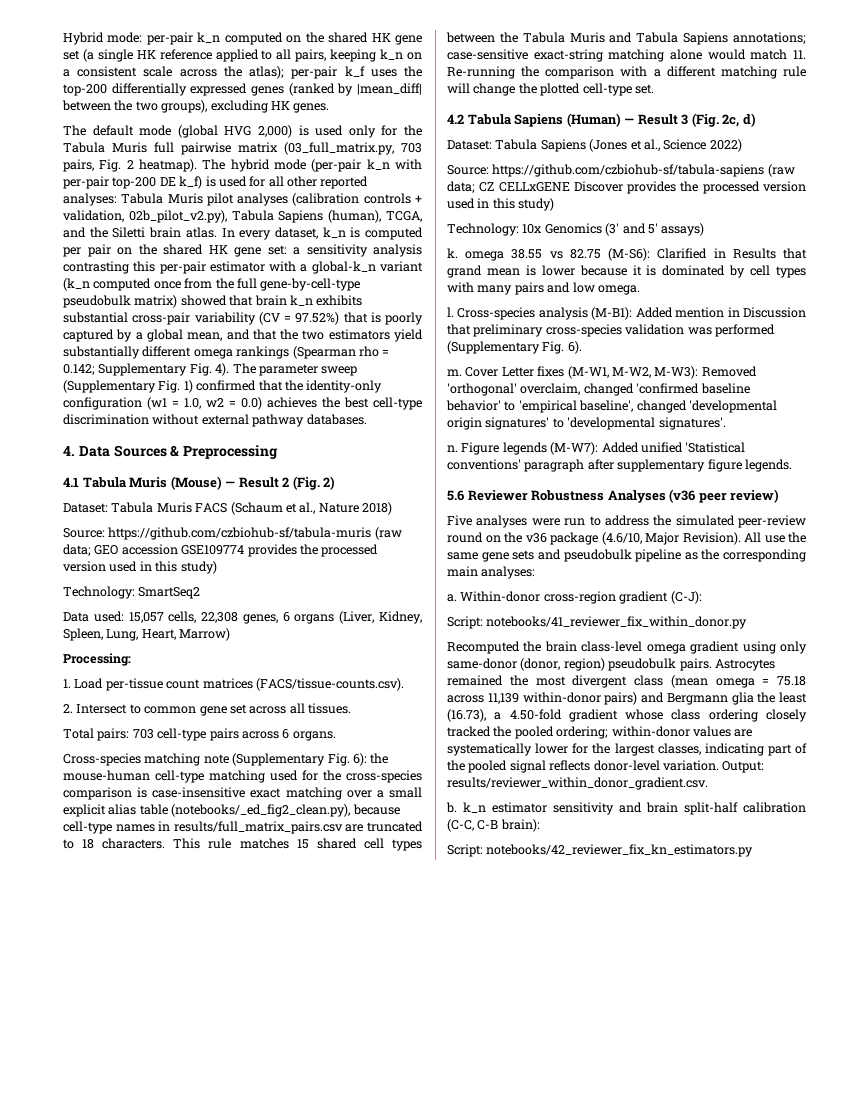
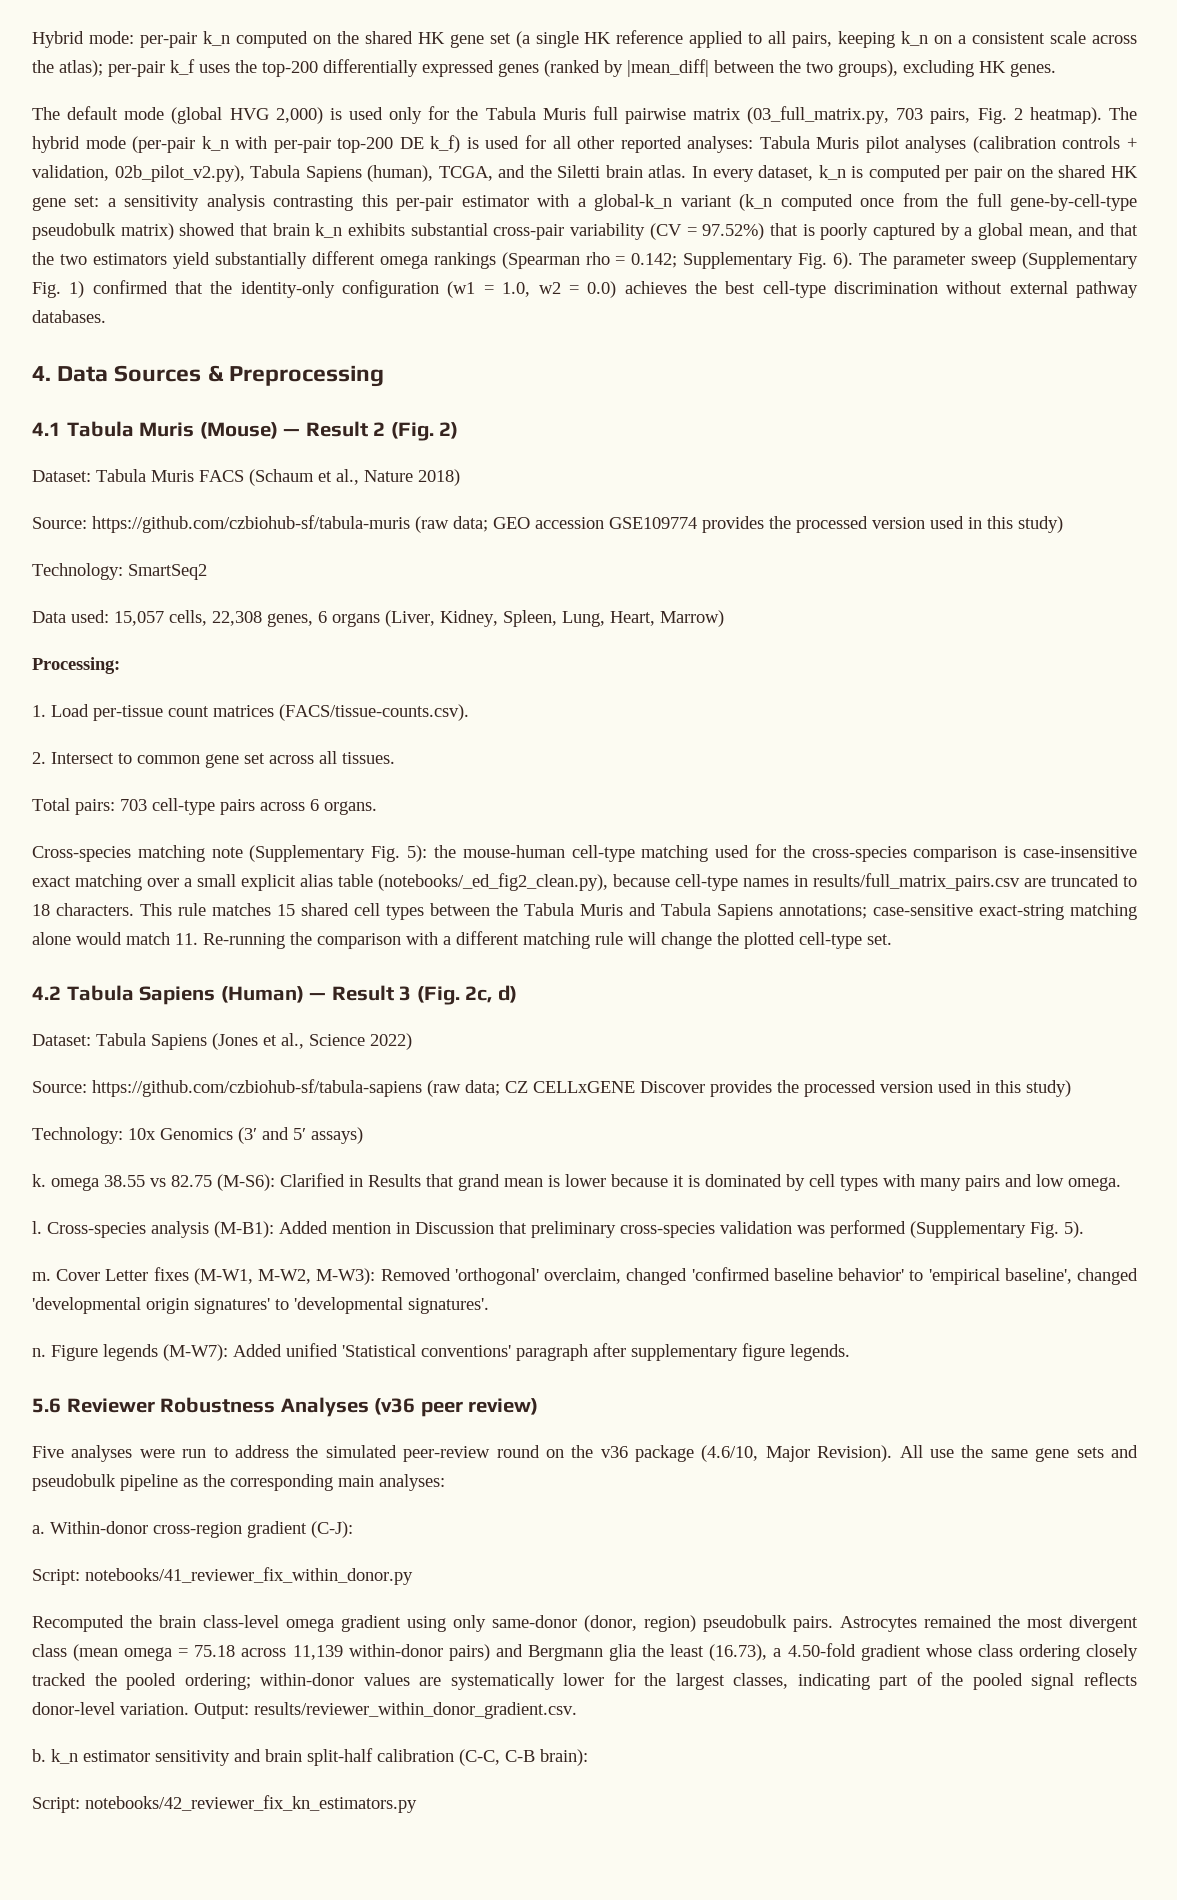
- Supplementary Fig. 4).
+ Supplementary Fig. 6).
- Cross-species matching note (Supplementary Fig. 6): the mouse-human cell-type matching used for the cross-species comparison is case-insensitive exact matching over a small explicit alias table (notebooks/_ed_fig2_clean.py), because cell-type names in results/full_matrix_pairs.csv are truncated to 18 characters.
+ Cross-species matching note (Supplementary Fig. 5): the mouse-human cell-type matching used for the cross-species comparison is case-insensitive exact matching over a small explicit alias table (notebooks/_ed_fig2_clean.py), because cell-type names in results/full_matrix_pairs.csv are truncated to 18 characters.
- Cross-species analysis (M-B1): Added mention in Discussion that preliminary cross-species validation was performed (Supplementary Fig. 6).
+ Cross-species analysis (M-B1): Added mention in Discussion that preliminary cross-species validation was performed (Supplementary Fig. 5).

